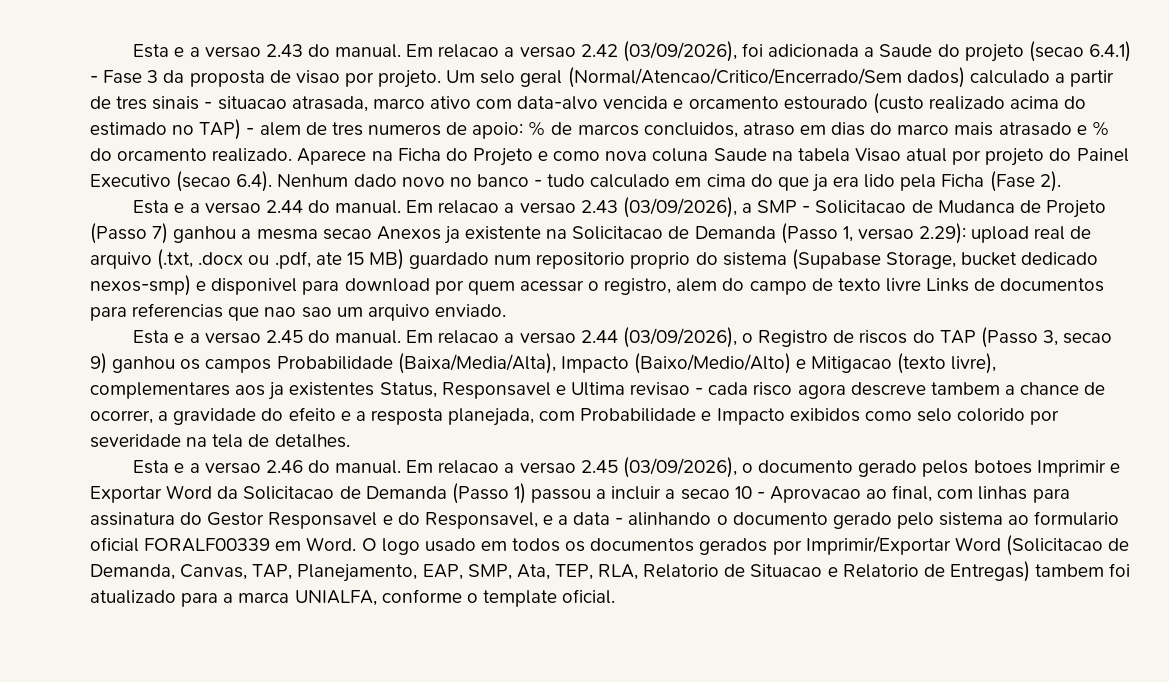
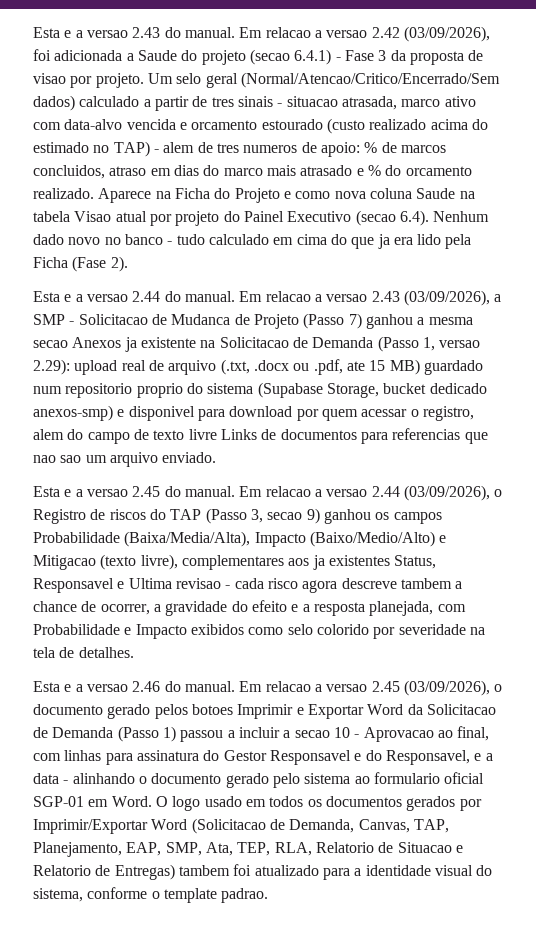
- upload real de arquivo (.txt, .docx ou .pdf, ate 15 MB) guardado num repositorio proprio do sistema (Supabase Storage, bucket dedicado nexos-smp) e disponivel para download por quem acessar o registro, alem do campo de texto livre Links de documentos para referencias que nao sao um arquivo enviado.
+ upload real de arquivo (.txt, .docx ou .pdf, ate 15 MB) guardado num repositorio proprio do sistema (Supabase Storage, bucket dedicado anexos-smp) e disponivel para download por quem acessar o registro, alem do campo de texto livre Links de documentos para referencias que nao sao um arquivo enviado.
- Em relacao a versao 2.45 (03/09/2026), o documento gerado pelos botoes Imprimir e Exportar Word da Solicitacao de Demanda (Passo 1) passou a incluir a secao 10 - Aprovacao ao final, com linhas para assinatura do Gestor Responsavel e do Responsavel, e a data - alinhando o documento gerado pelo sistema ao formulario oficial FORALF00339 em Word.
+ Em relacao a versao 2.45 (03/09/2026), o documento gerado pelos botoes Imprimir e Exportar Word da Solicitacao de Demanda (Passo 1) passou a incluir a secao 10 - Aprovacao ao final, com linhas para assinatura do Gestor Responsavel e do Responsavel, e a data - alinhando o documento gerado pelo sistema ao formulario oficial SGP-01 em Word.
- O logo usado em todos os documentos gerados por Imprimir/Exportar Word (Solicitacao de Demanda, Canvas, TAP, Planejamento, EAP, SMP, Ata, TEP, RLA, Relatorio de Situacao e Relatorio de Entregas) tambem foi atualizado para a marca UNIALFA, conforme o template oficial.
+ O logo usado em todos os documentos gerados por Imprimir/Exportar Word (Solicitacao de Demanda, Canvas, TAP, Planejamento, EAP, SMP, Ata, TEP, RLA, Relatorio de Situacao e Relatorio de Entregas) tambem foi atualizado para a identidade visual do sistema, conforme o template padrao.

